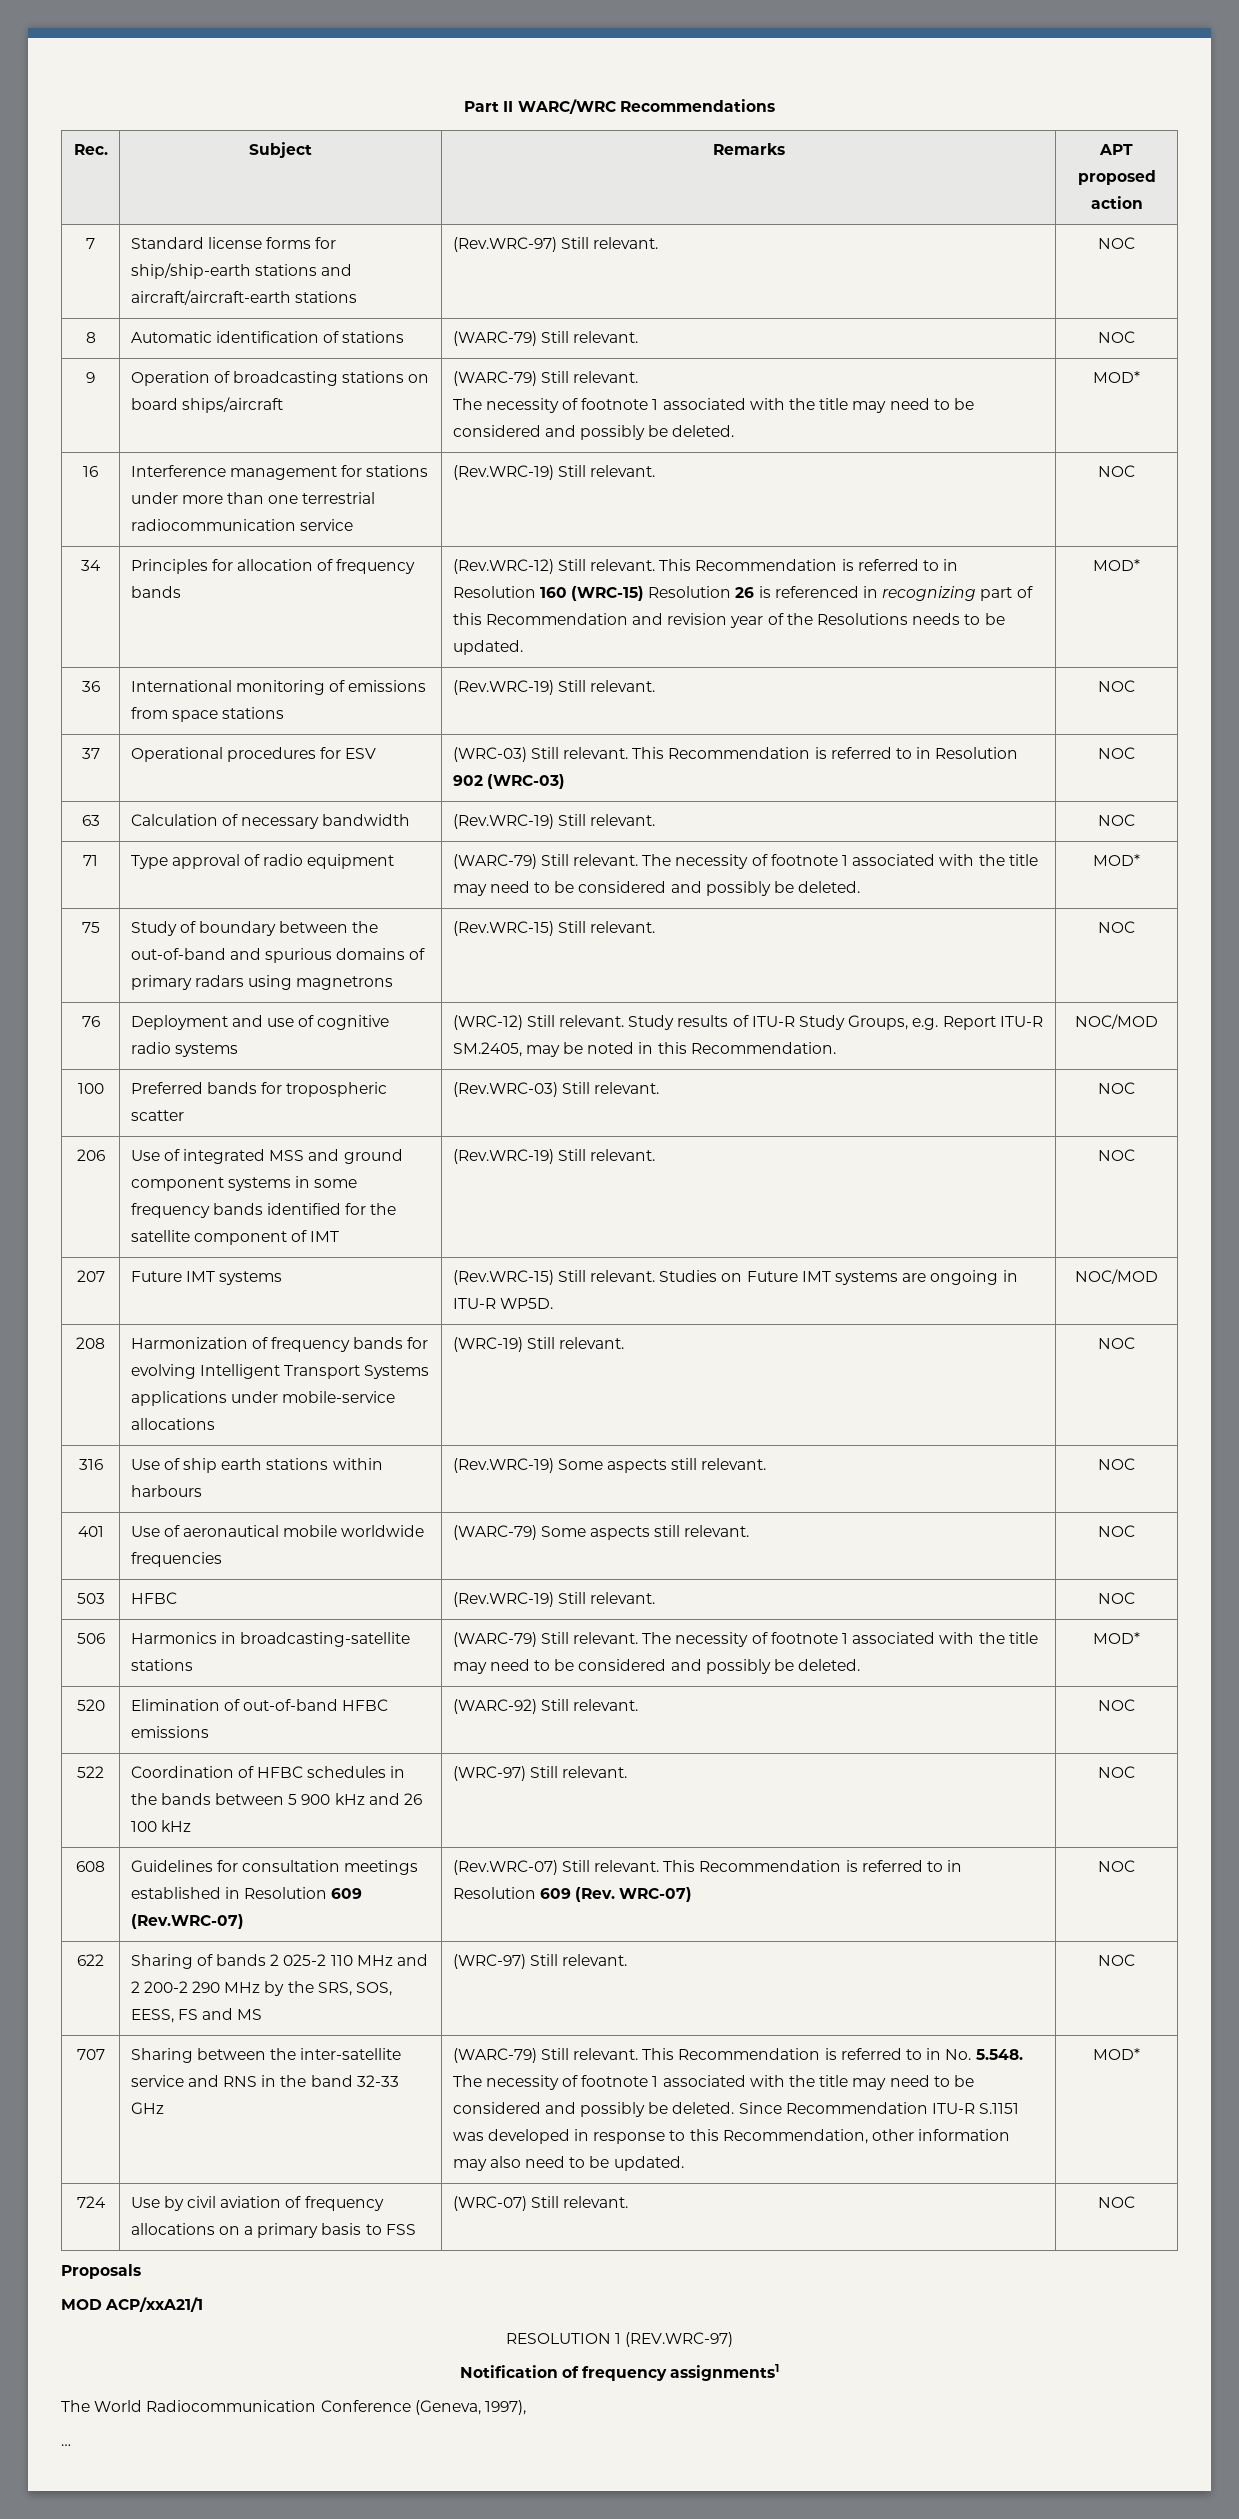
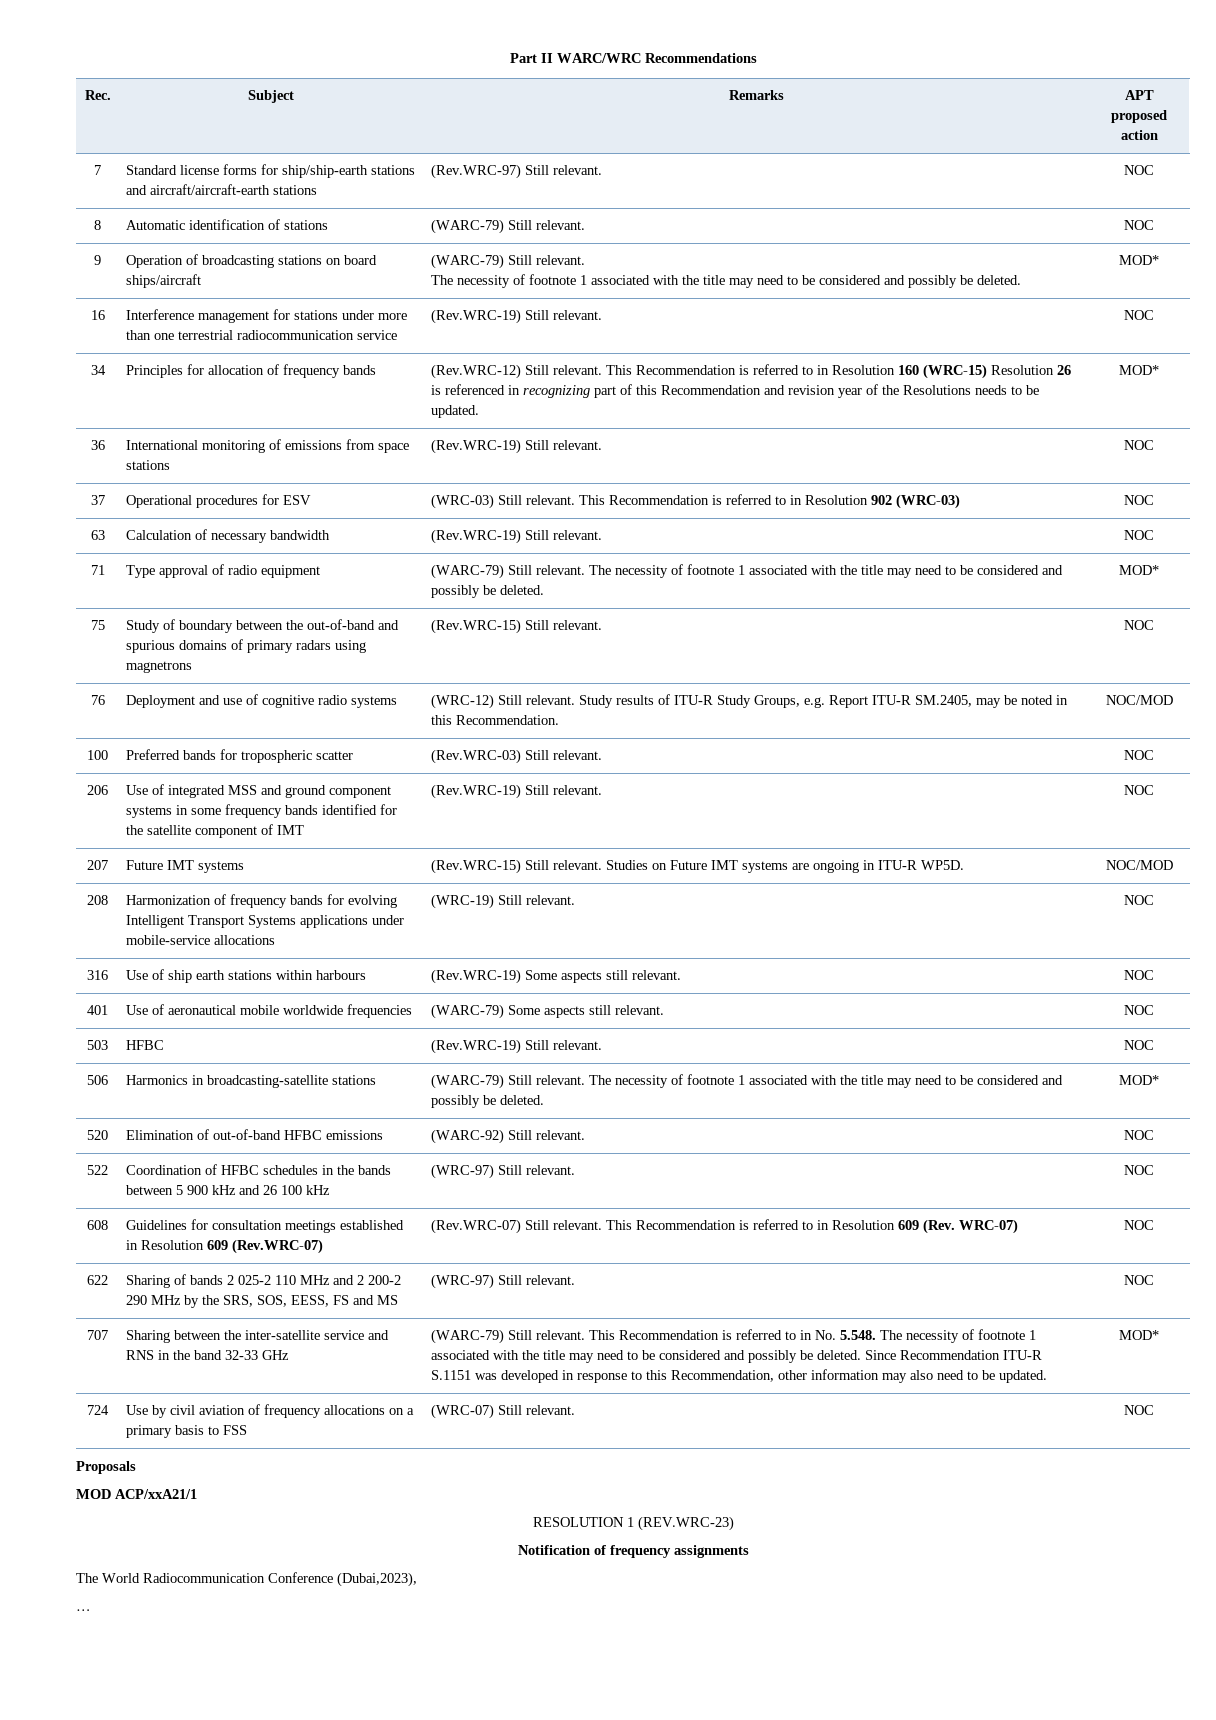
- RESOLUTION 1 (REV.WRC-97)
+ RESOLUTION 1 (REV.WRC-23)
- Notification of frequency assignments1
+ Notification of frequency assignments
- The World Radiocommunication Conference (Geneva, 1997),
+ The World Radiocommunication Conference (Dubai,2023),

